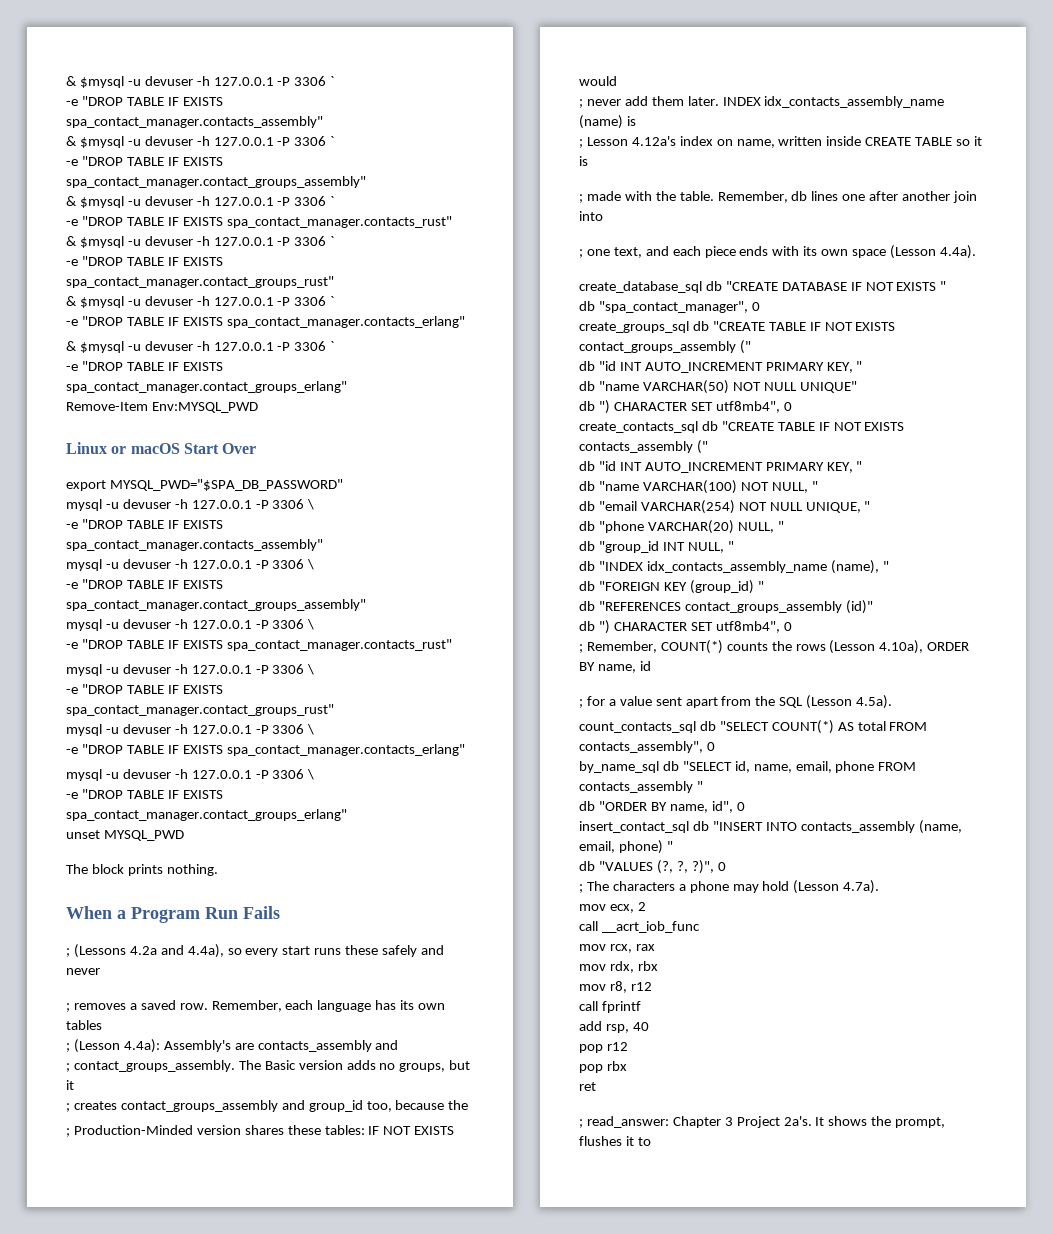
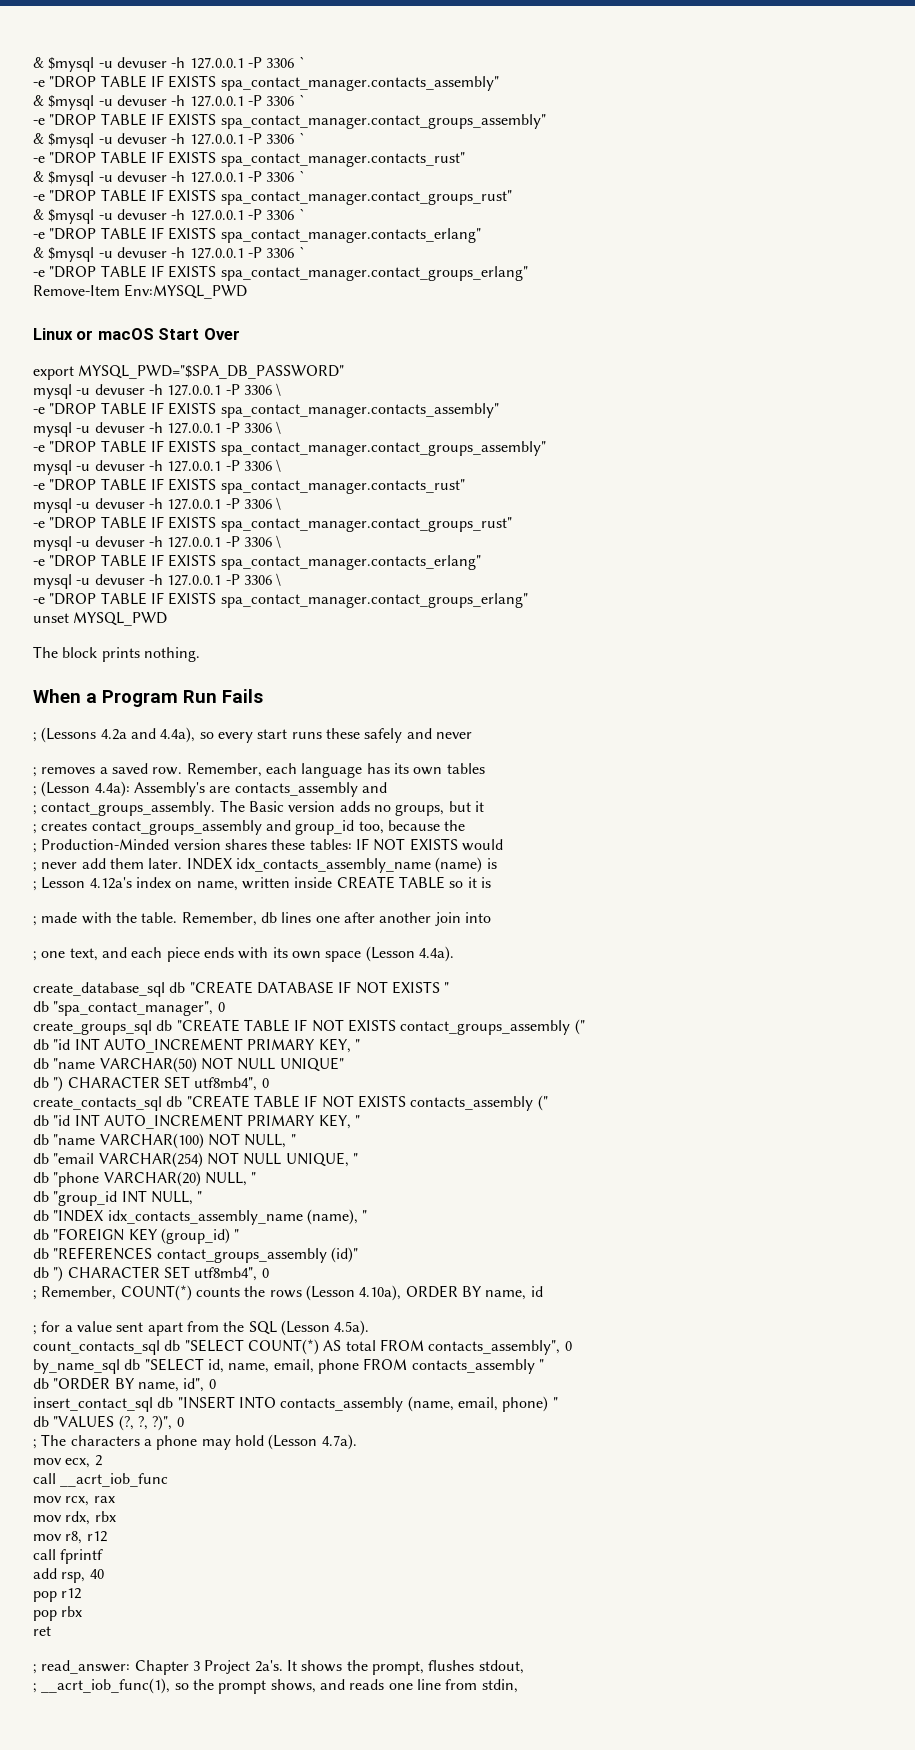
- It shows the prompt, flushes it to
+ It shows the prompt, flushes stdout,
+ ; __acrt_iob_func(1), so the prompt shows, and reads one line from stdin,

